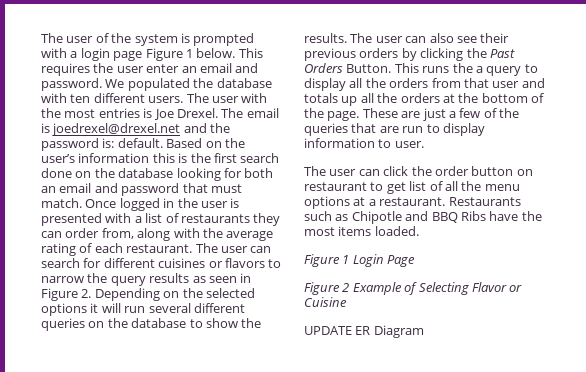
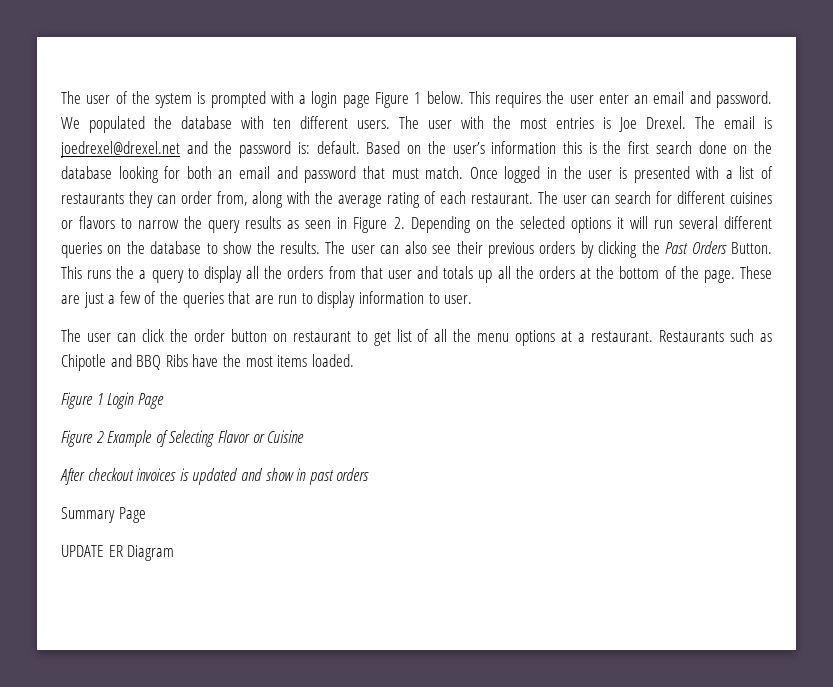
+ After checkout invoices is updated and show in past orders
+ Summary Page

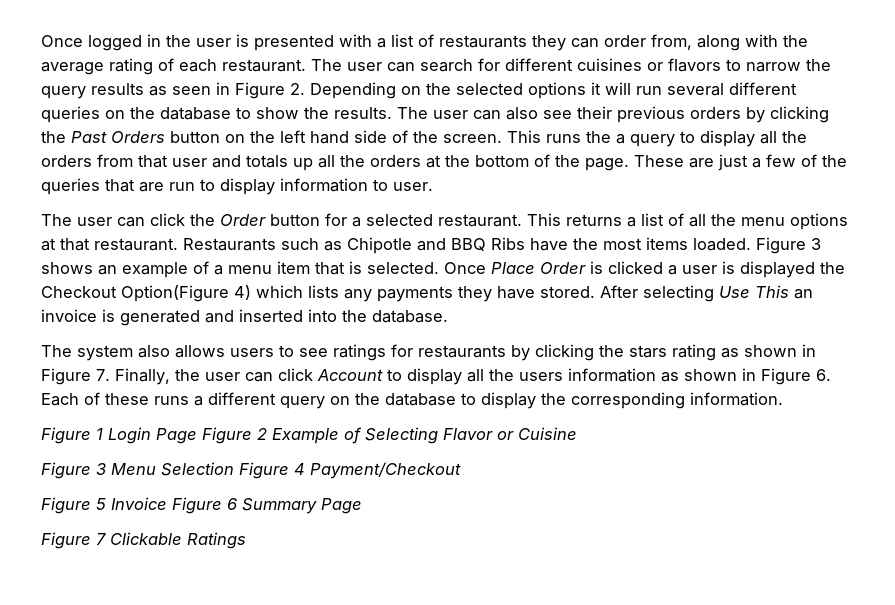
- The user of the system is prompted with a login page Figure 1 below. This requires the user enter an email and password. We populated the database with ten different users. The user with the most entries is Joe Drexel. The email is joedrexel@drexel.net and the password is: default. Based on the user’s information this is the first search done on the database looking for both an email and password that must match.
- The user can also see their previous orders by clicking the Past Orders Button.
+ The user can also see their previous orders by clicking the Past Orders button on the left hand side of the screen.
- The user can click the order button on restaurant to get list of all the menu options at a restaurant.
+ The user can click the Order button for a selected restaurant. This returns a list of all the menu options at that restaurant.
+ Figure 3 shows an example of a menu item that is selected. Once Place Order is clicked a user is displayed the Checkout Option(Figure 4) which lists any payments they have stored. After selecting Use This an invoice is generated and inserted into the database.
+ The system also allows users to see ratings for restaurants by clicking the stars rating as shown in Figure 7. Finally, the user can click Account to display all the users information as shown in Figure 6. Each of these runs a different query on the database to display the corresponding information.
- Figure 1 Login Page
- Figure 2 Example of Selecting Flavor or Cuisine
+ Figure 1 Login Page Figure 2 Example of Selecting Flavor or Cuisine
- After checkout invoices is updated and show in past orders
- Summary Page
- UPDATE ER Diagram
+ Figure 3 Menu Selection Figure 4 Payment/Checkout
+ Figure 5 Invoice Figure 6 Summary Page
+ Figure 7 Clickable Ratings

